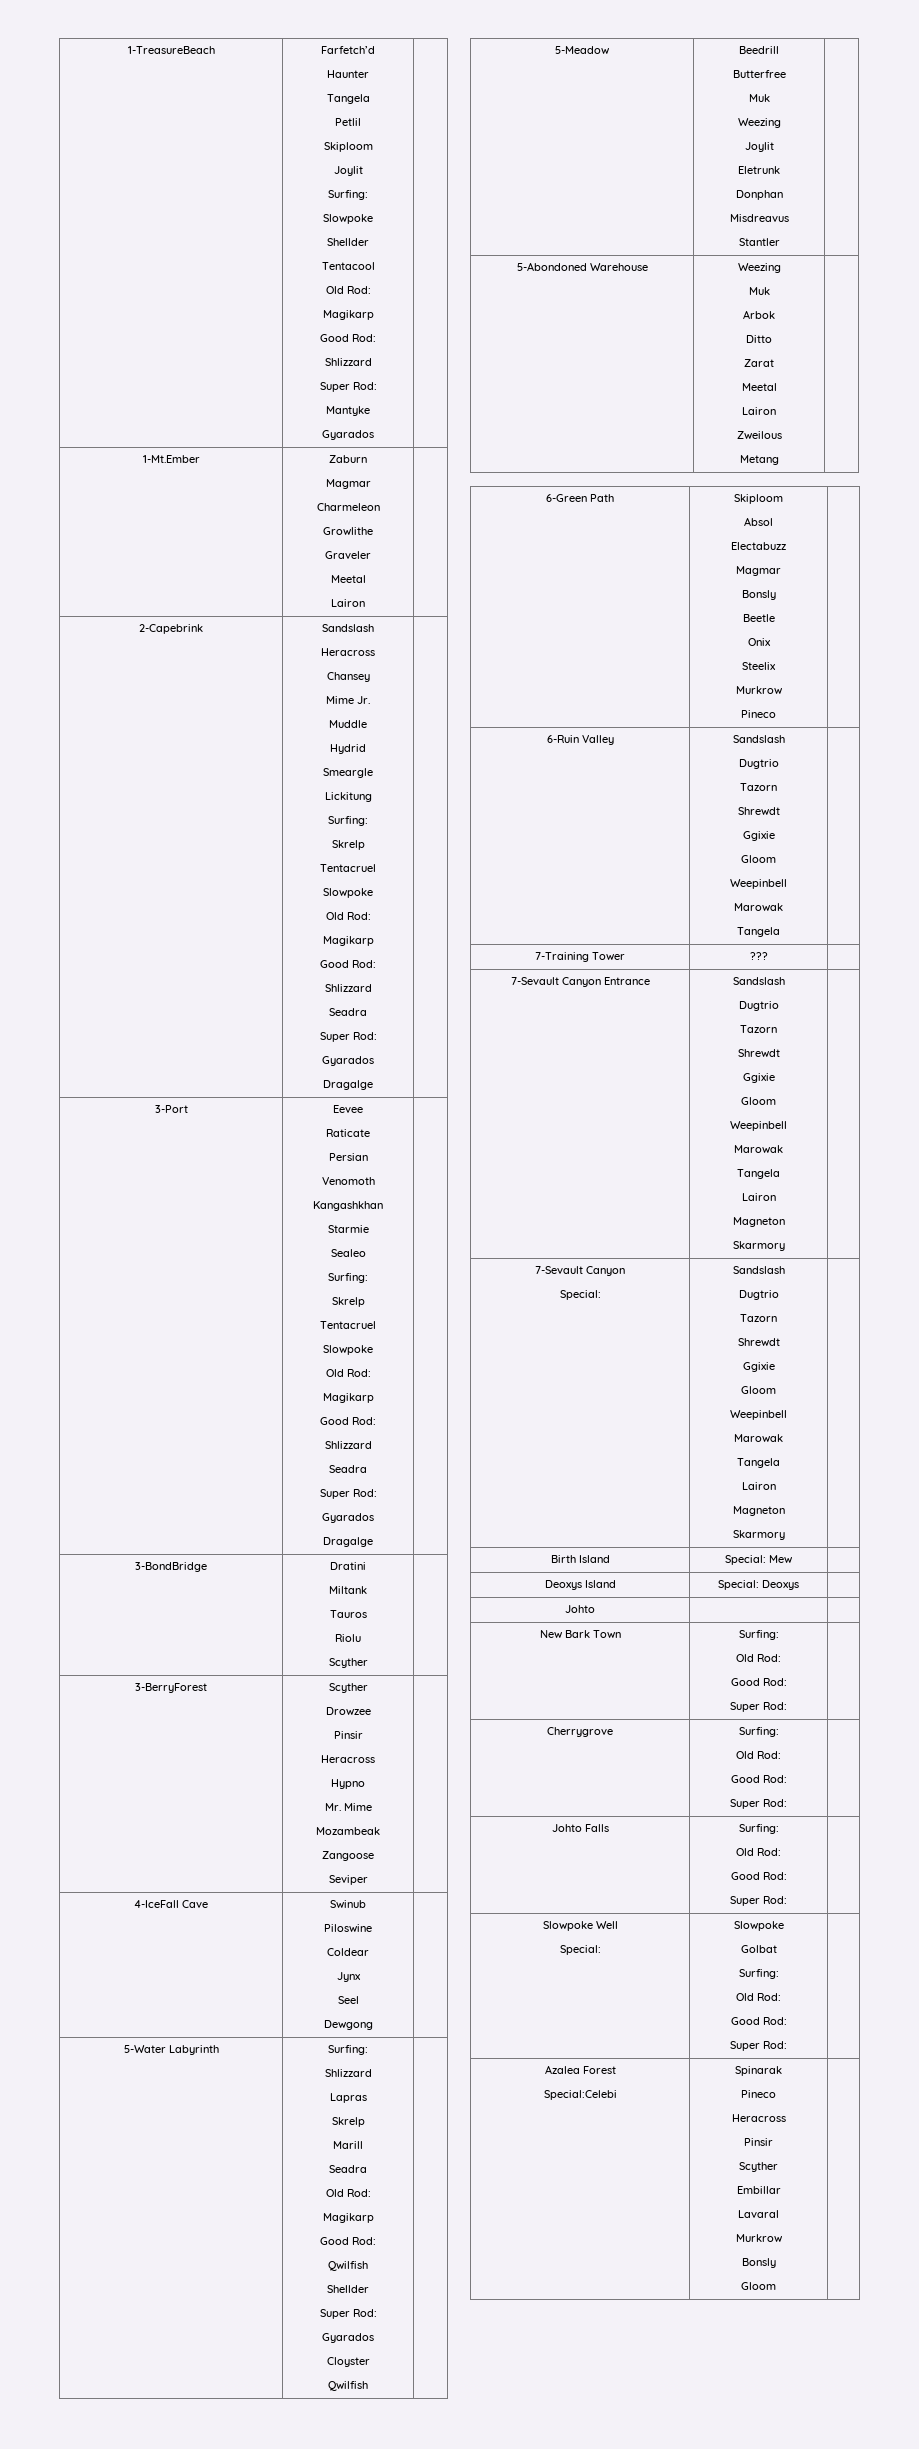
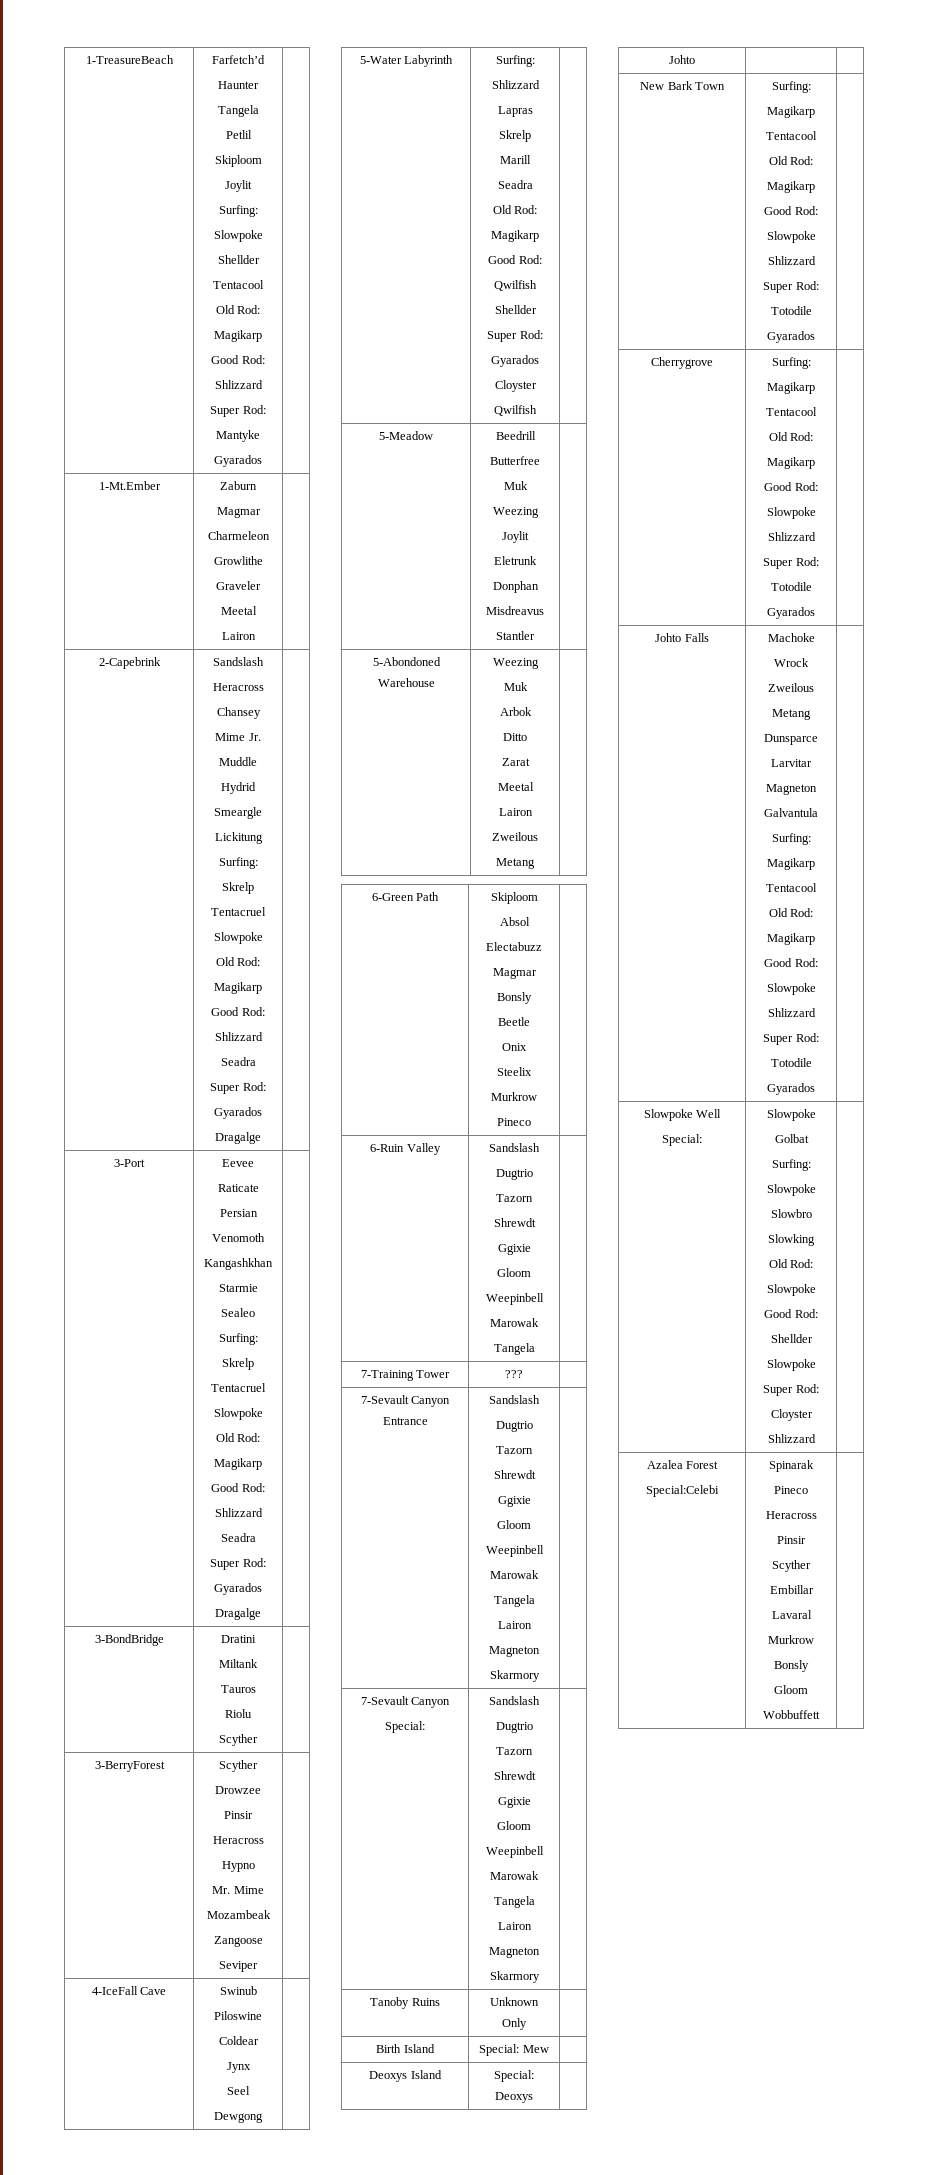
+ Tanoby Ruins | Unknown Only |
  New Bark Town | Surfing:
+ Magikarp
+ Tentacool
  Old Rod:
+ Magikarp
  Good Rod:
- Super Rod: |
+ Slowpoke
+ Shlizzard
+ Super Rod:
+ Totodile
+ Gyarados |
  Cherrygrove | Surfing:
+ Magikarp
+ Tentacool
  Old Rod:
+ Magikarp
  Good Rod:
- Super Rod: |
+ Slowpoke
+ Shlizzard
+ Super Rod:
+ Totodile
+ Gyarados |
- Johto Falls | Surfing:
+ Johto Falls | Machoke
+ Wrock
+ Zweilous
+ Metang
+ Dunsparce
+ Larvitar
+ Magneton
+ Galvantula
+ Surfing:
+ Magikarp
+ Tentacool
  Old Rod:
+ Magikarp
  Good Rod:
- Super Rod: |
+ Slowpoke
+ Shlizzard
+ Super Rod:
+ Totodile
+ Gyarados |
  Slowpoke Well
  Special: | Slowpoke
  Golbat
  Surfing:
+ Slowpoke
+ Slowbro
+ Slowking
  Old Rod:
+ Slowpoke
  Good Rod:
- Super Rod: |
+ Shellder
+ Slowpoke
+ Super Rod:
+ Cloyster
+ Shlizzard |
  Azalea Forest
  Special:Celebi | Spinarak
  Pineco
  Heracross
  Pinsir
  Scyther
  Embillar
  Lavaral
  Murkrow
  Bonsly
- Gloom |
+ Gloom
+ Wobbuffett |

